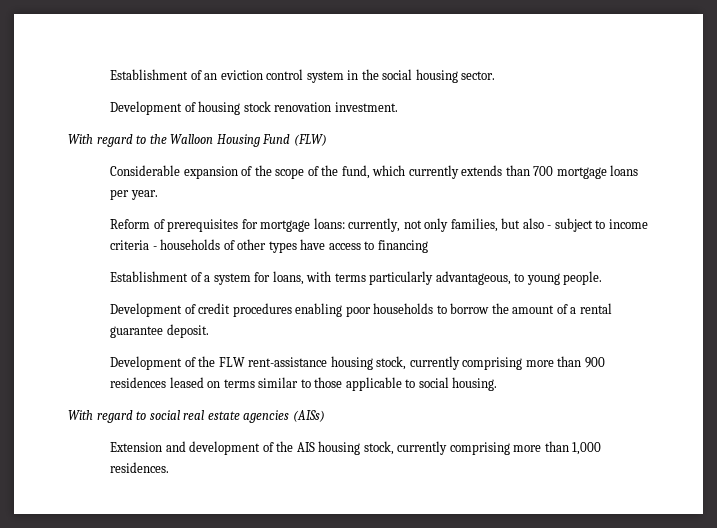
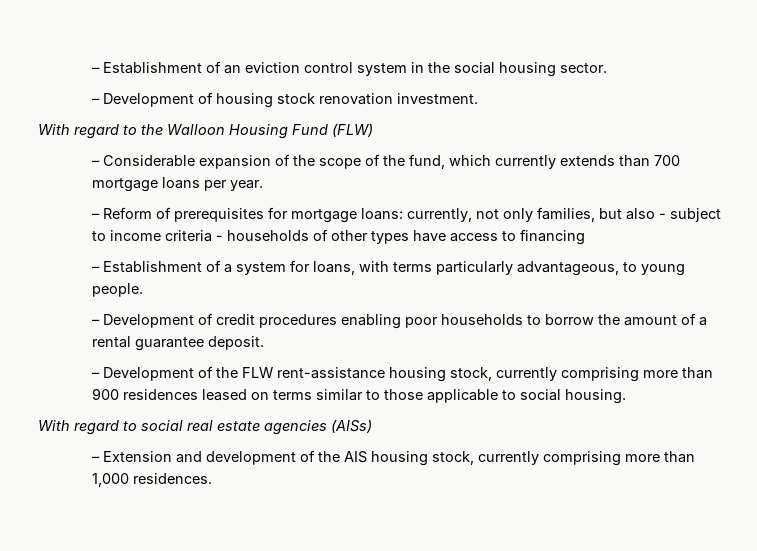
- Establishment of an eviction control system in the social housing sector.
+ – Establishment of an eviction control system in the social housing sector.
- Development of housing stock renovation investment.
+ – Development of housing stock renovation investment.
- Considerable expansion of the scope of the fund, which currently extends than 700 mortgage loans per year.
+ – Considerable expansion of the scope of the fund, which currently extends than 700 mortgage loans per year.
- Reform of prerequisites for mortgage loans: currently, not only families, but also - subject to income criteria - households of other types have access to financing
+ – Reform of prerequisites for mortgage loans: currently, not only families, but also - subject to income criteria - households of other types have access to financing
- Establishment of a system for loans, with terms particularly advantageous, to young people.
+ – Establishment of a system for loans, with terms particularly advantageous, to young people.
- Development of credit procedures enabling poor households to borrow the amount of a rental guarantee deposit.
+ – Development of credit procedures enabling poor households to borrow the amount of a rental guarantee deposit.
- Development of the FLW rent-assistance housing stock, currently comprising more than 900 residences leased on terms similar to those applicable to social housing.
+ – Development of the FLW rent-assistance housing stock, currently comprising more than 900 residences leased on terms similar to those applicable to social housing.
- Extension and development of the AIS housing stock, currently comprising more than 1,000 residences.
+ – Extension and development of the AIS housing stock, currently comprising more than 1,000 residences.

